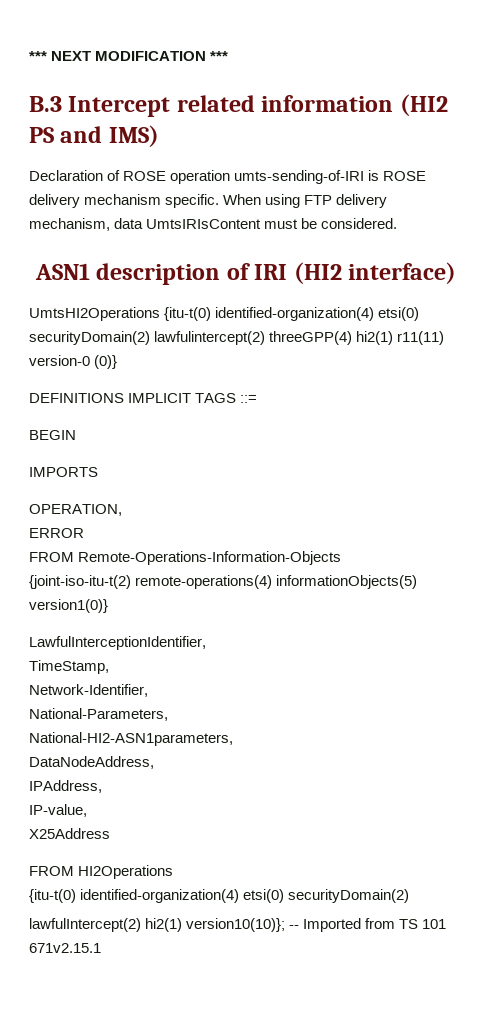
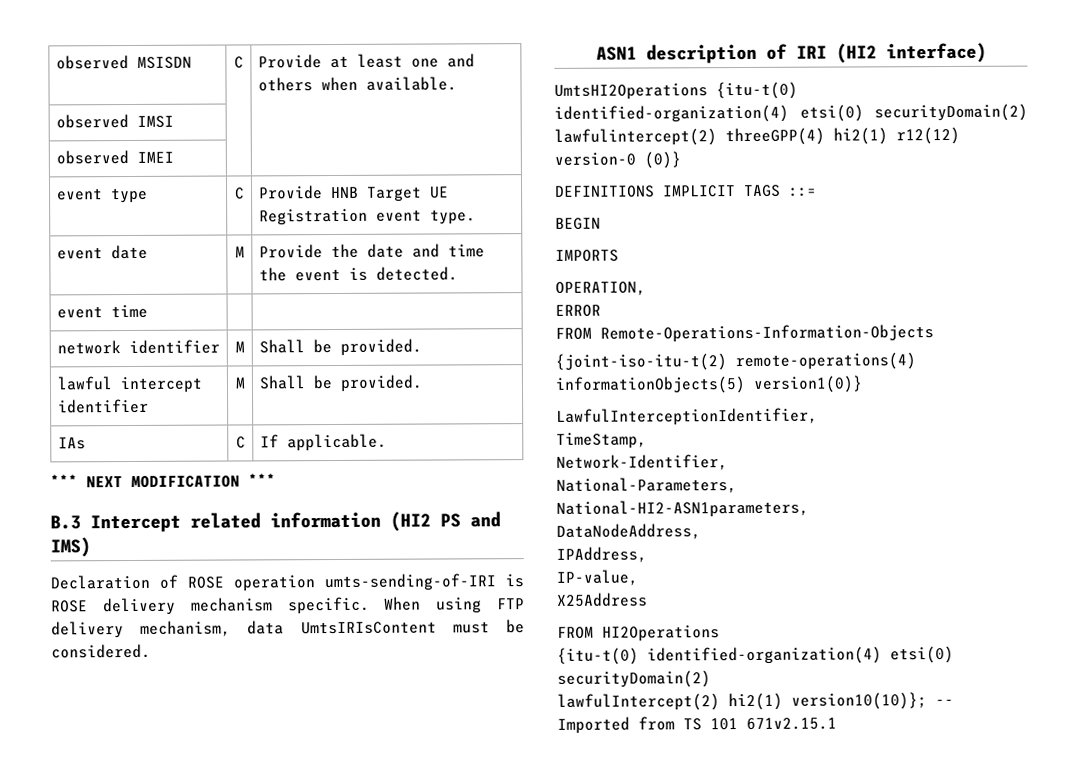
+ observed MSISDN | C | Provide at least one and others when available.
+ observed IMSI | |
+ observed IMEI | |
+ event type | C | Provide HNB Target UE Registration event type.
+ event date | M | Provide the date and time the event is detected.
+ event time | |
+ network identifier | M | Shall be provided.
+ lawful intercept identifier | M | Shall be provided.
+ IAs | C | If applicable.
- UmtsHI2Operations {itu-t(0) identified-organization(4) etsi(0) securityDomain(2) lawfulintercept(2) threeGPP(4) hi2(1) r11(11) version-0 (0)}
+ UmtsHI2Operations {itu-t(0) identified-organization(4) etsi(0) securityDomain(2) lawfulintercept(2) threeGPP(4) hi2(1) r12(12) version-0 (0)}

